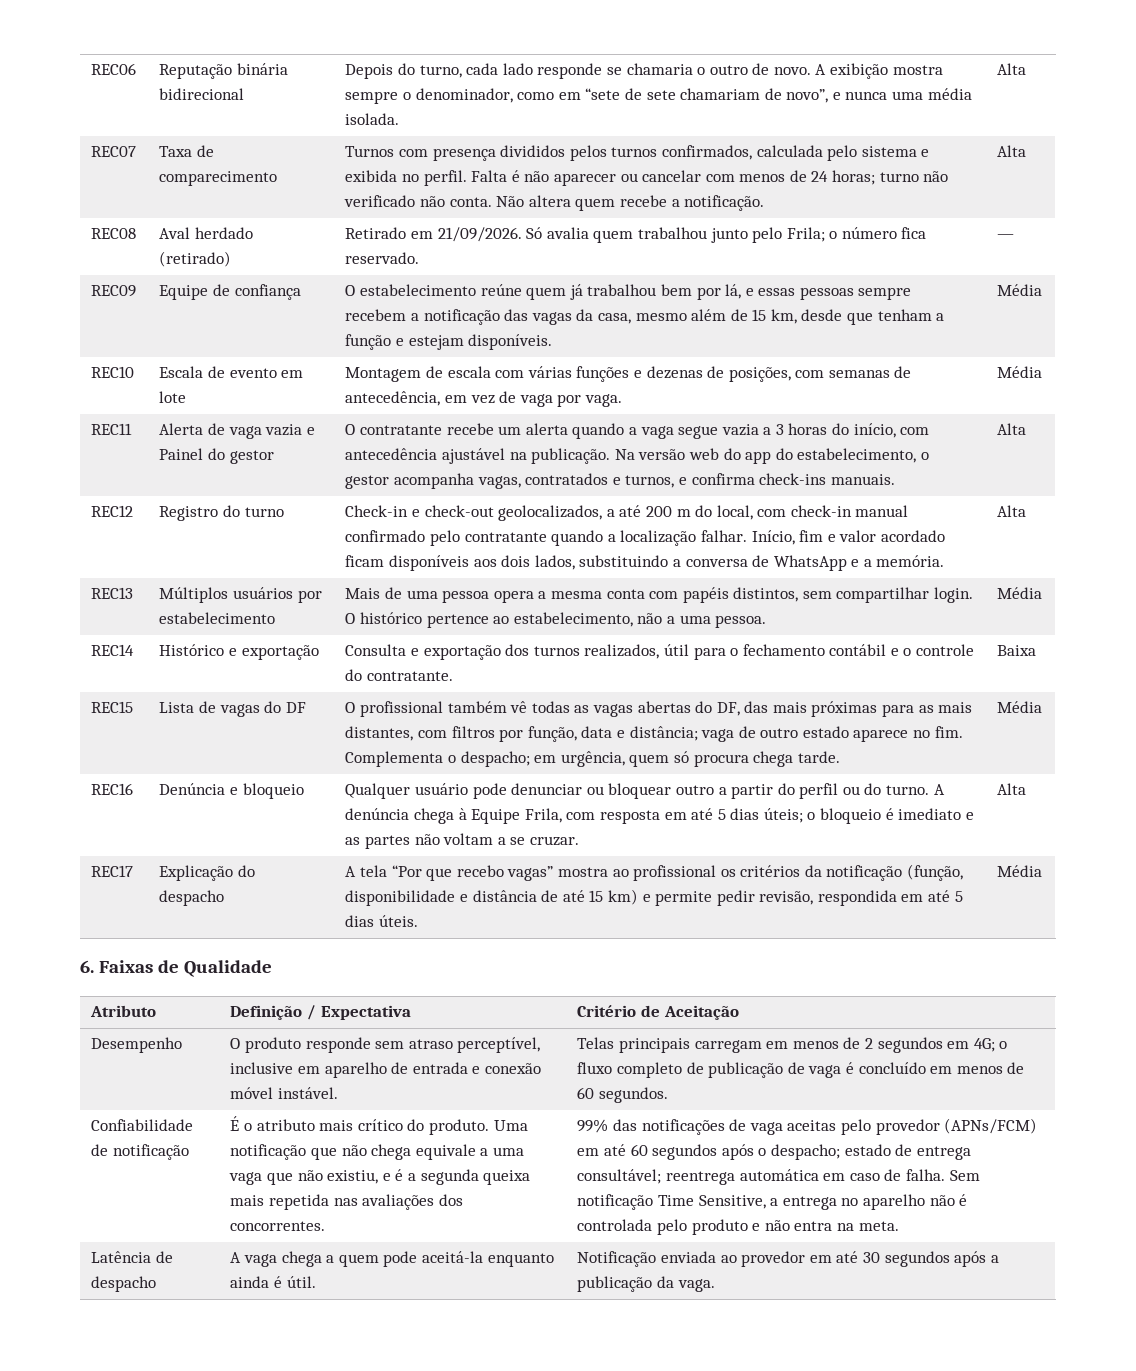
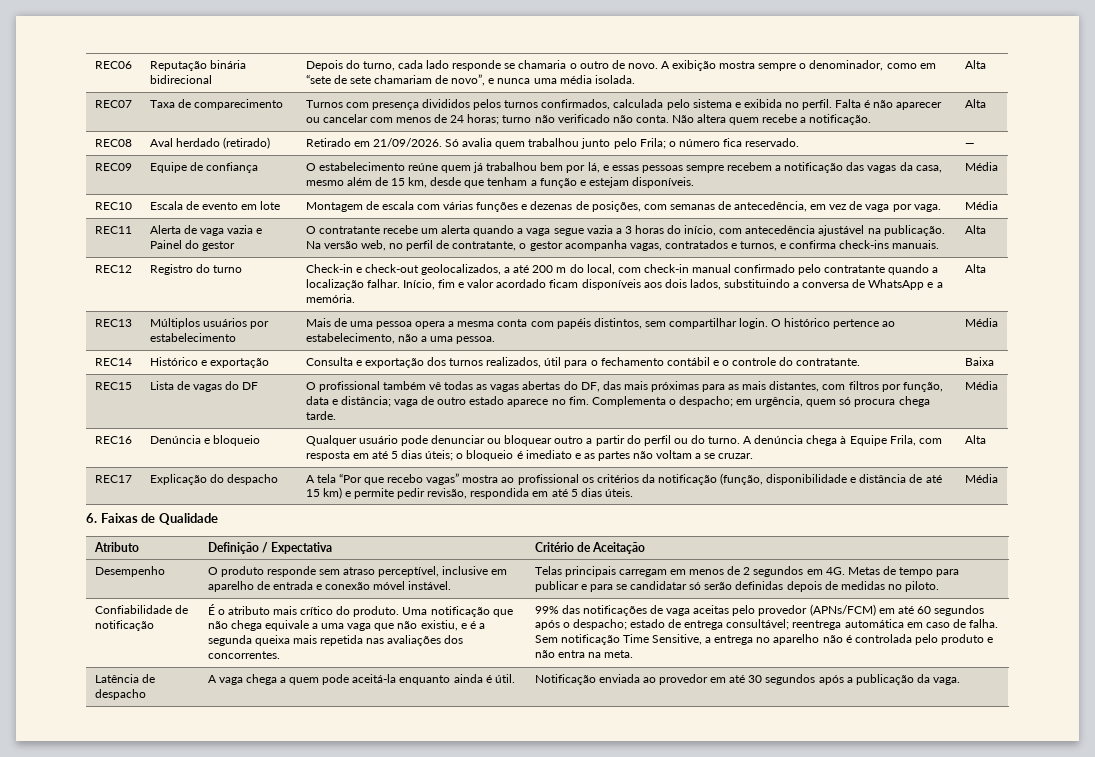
- Na versão web do app do estabelecimento, o gestor acompanha vagas, contratados e turnos, e confirma check-ins manuais.
+ Na versão web, no perfil de contratante, o gestor acompanha vagas, contratados e turnos, e confirma check-ins manuais.
- Telas principais carregam em menos de 2 segundos em 4G; o fluxo completo de publicação de vaga é concluído em menos de 60 segundos.
+ Telas principais carregam em menos de 2 segundos em 4G. Metas de tempo para publicar e para se candidatar só serão definidas depois de medidas no piloto.

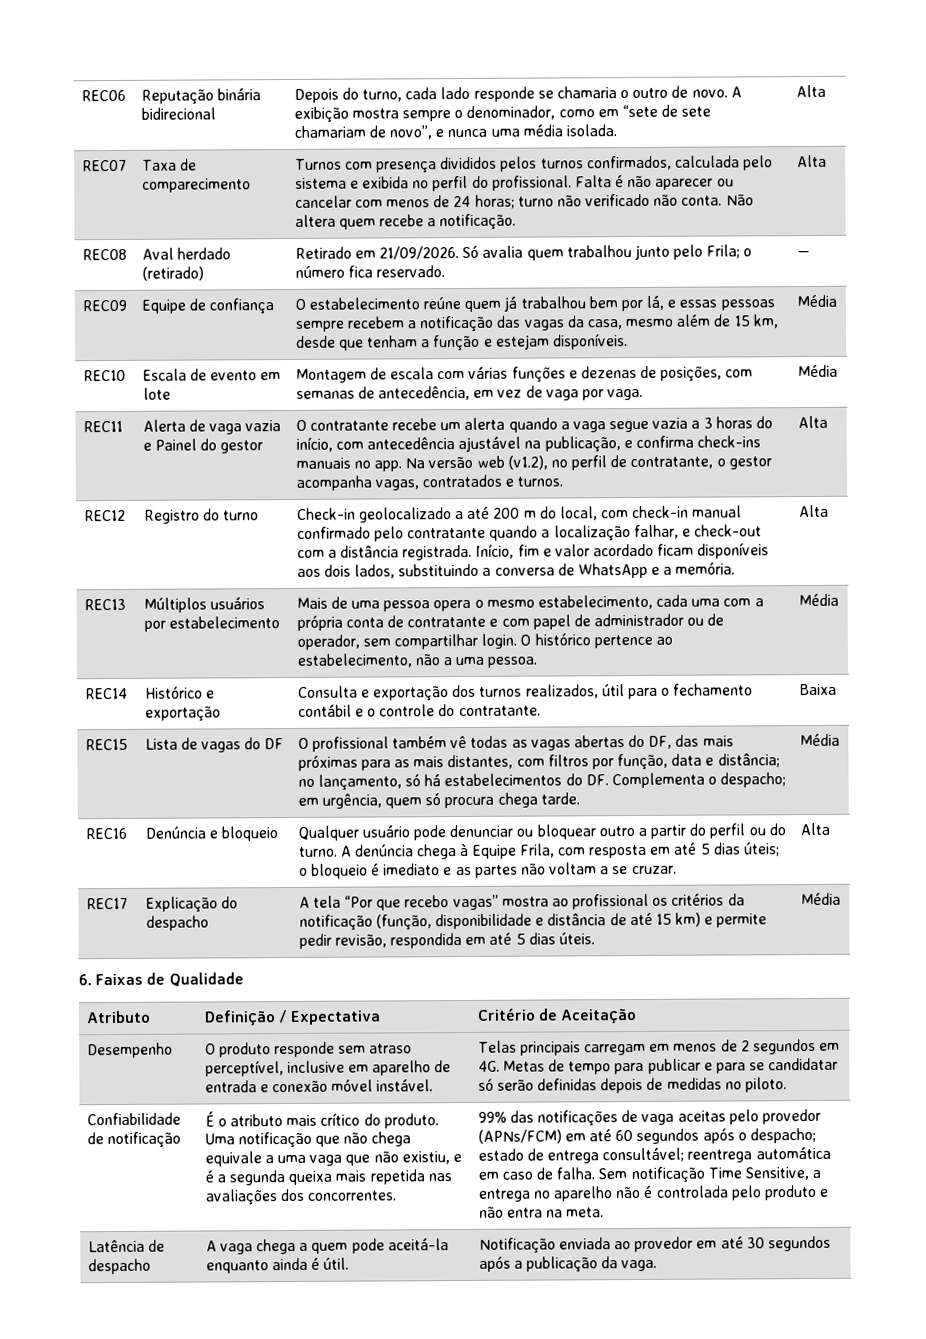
- Turnos com presença divididos pelos turnos confirmados, calculada pelo sistema e exibida no perfil.
+ Turnos com presença divididos pelos turnos confirmados, calculada pelo sistema e exibida no perfil do profissional.
- O contratante recebe um alerta quando a vaga segue vazia a 3 horas do início, com antecedência ajustável na publicação. Na versão web, no perfil de contratante, o gestor acompanha vagas, contratados e turnos, e confirma check-ins manuais.
+ O contratante recebe um alerta quando a vaga segue vazia a 3 horas do início, com antecedência ajustável na publicação, e confirma check-ins manuais no app. Na versão web (v1.2), no perfil de contratante, o gestor acompanha vagas, contratados e turnos.
- Check-in e check-out geolocalizados, a até 200 m do local, com check-in manual confirmado pelo contratante quando a localização falhar.
+ Check-in geolocalizado a até 200 m do local, com check-in manual confirmado pelo contratante quando a localização falhar, e check-out com a distância registrada.
- Mais de uma pessoa opera a mesma conta com papéis distintos, sem compartilhar login.
+ Mais de uma pessoa opera o mesmo estabelecimento, cada uma com a própria conta de contratante e com papel de administrador ou de operador, sem compartilhar login.
- O profissional também vê todas as vagas abertas do DF, das mais próximas para as mais distantes, com filtros por função, data e distância; vaga de outro estado aparece no fim. Complementa o despacho; em urgência, quem só procura chega tarde.
+ O profissional também vê todas as vagas abertas do DF, das mais próximas para as mais distantes, com filtros por função, data e distância; no lançamento, só há estabelecimentos do DF. Complementa o despacho; em urgência, quem só procura chega tarde.

